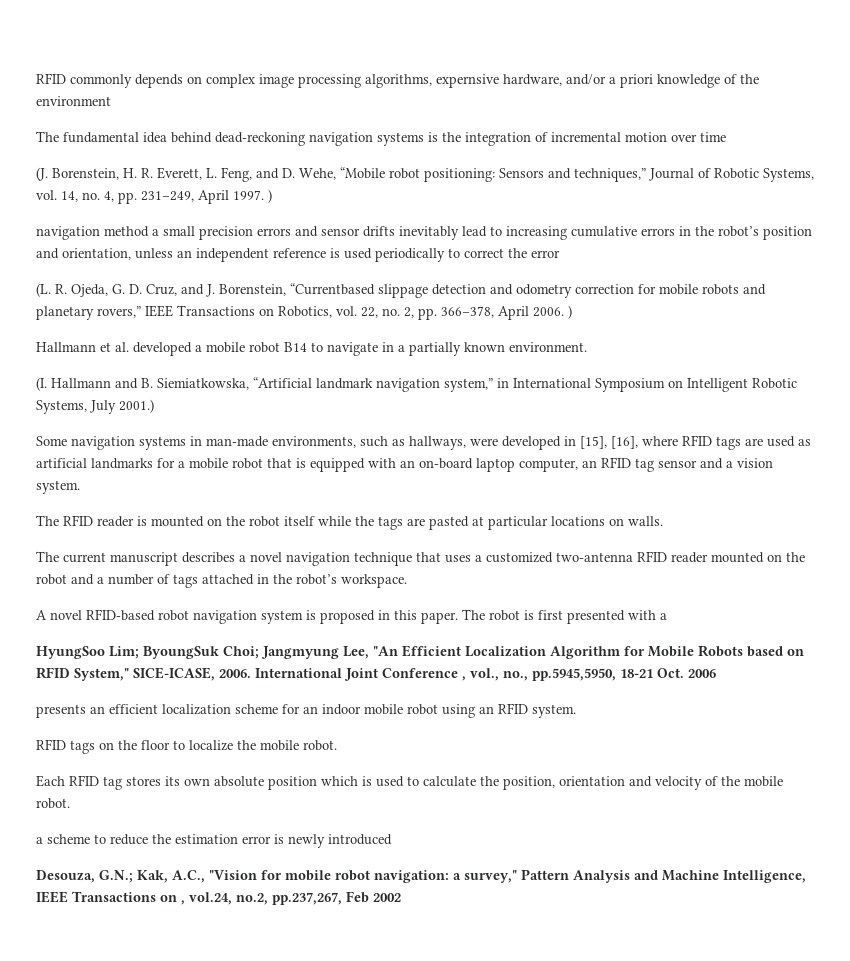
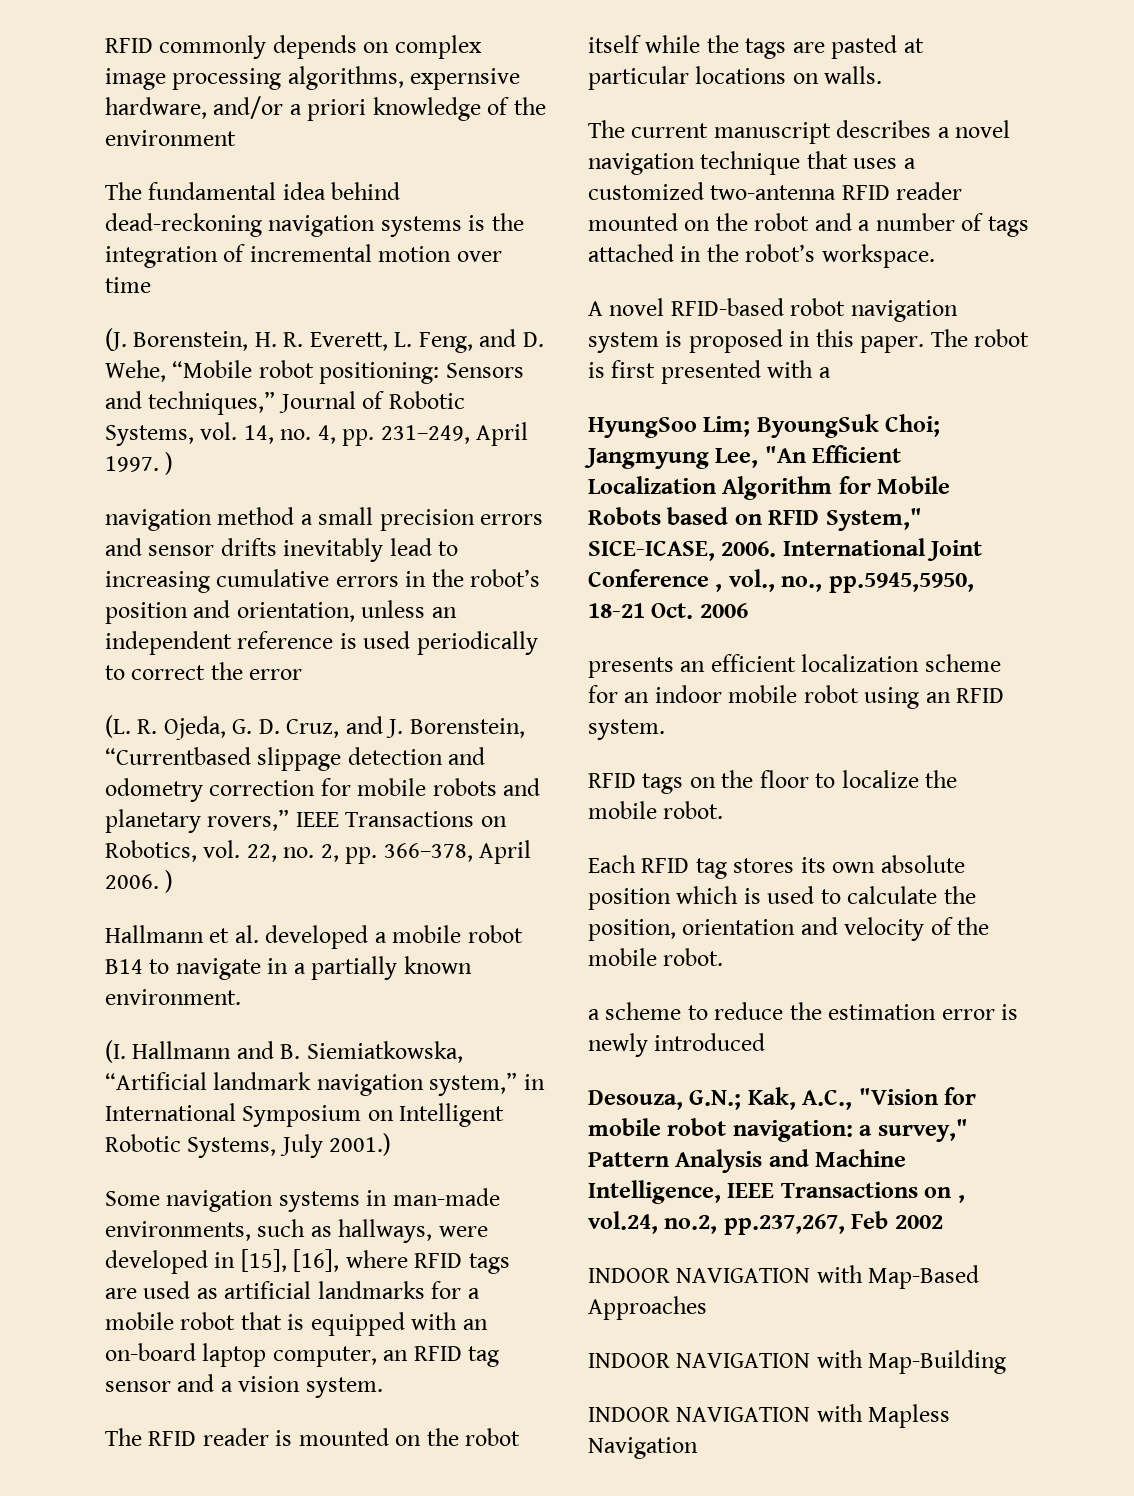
+ INDOOR NAVIGATION with Map-Based Approaches
+ INDOOR NAVIGATION with Map-Building
+ INDOOR NAVIGATION with Mapless Navigation

